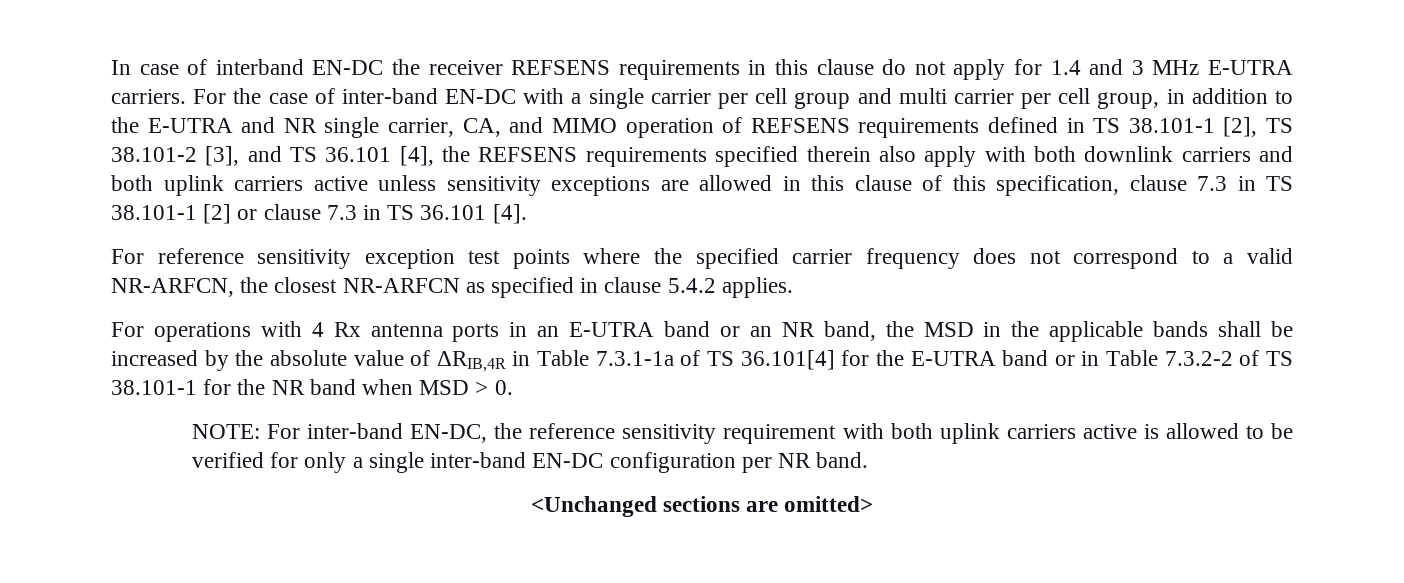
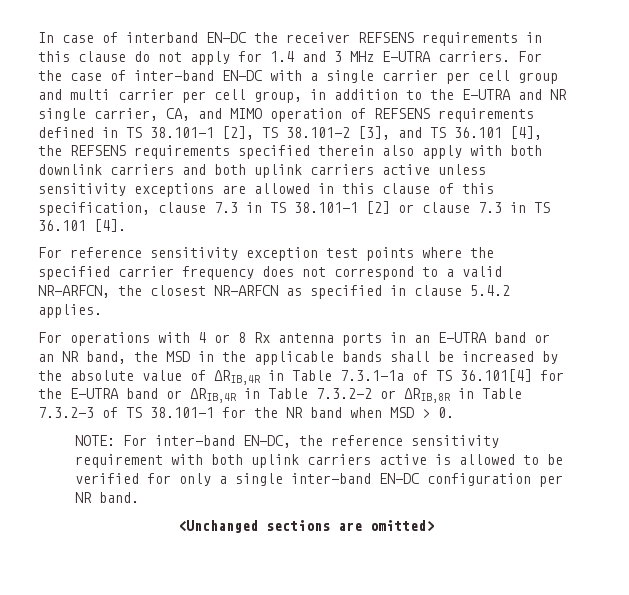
- For operations with 4 Rx antenna ports in an E-UTRA band or an NR band, the MSD in the applicable bands shall be increased by the absolute value of ΔRIB,4R in Table 7.3.1-1a of TS 36.101[4] for the E-UTRA band or in Table 7.3.2-2 of TS 38.101-1 for the NR band when MSD > 0.
+ For operations with 4 or 8 Rx antenna ports in an E-UTRA band or an NR band, the MSD in the applicable bands shall be increased by the absolute value of ΔRIB,4R in Table 7.3.1-1a of TS 36.101[4] for the E-UTRA band or ΔRIB,4R in Table 7.3.2-2 or ΔRIB,8R in Table 7.3.2-3 of TS 38.101-1 for the NR band when MSD > 0.

